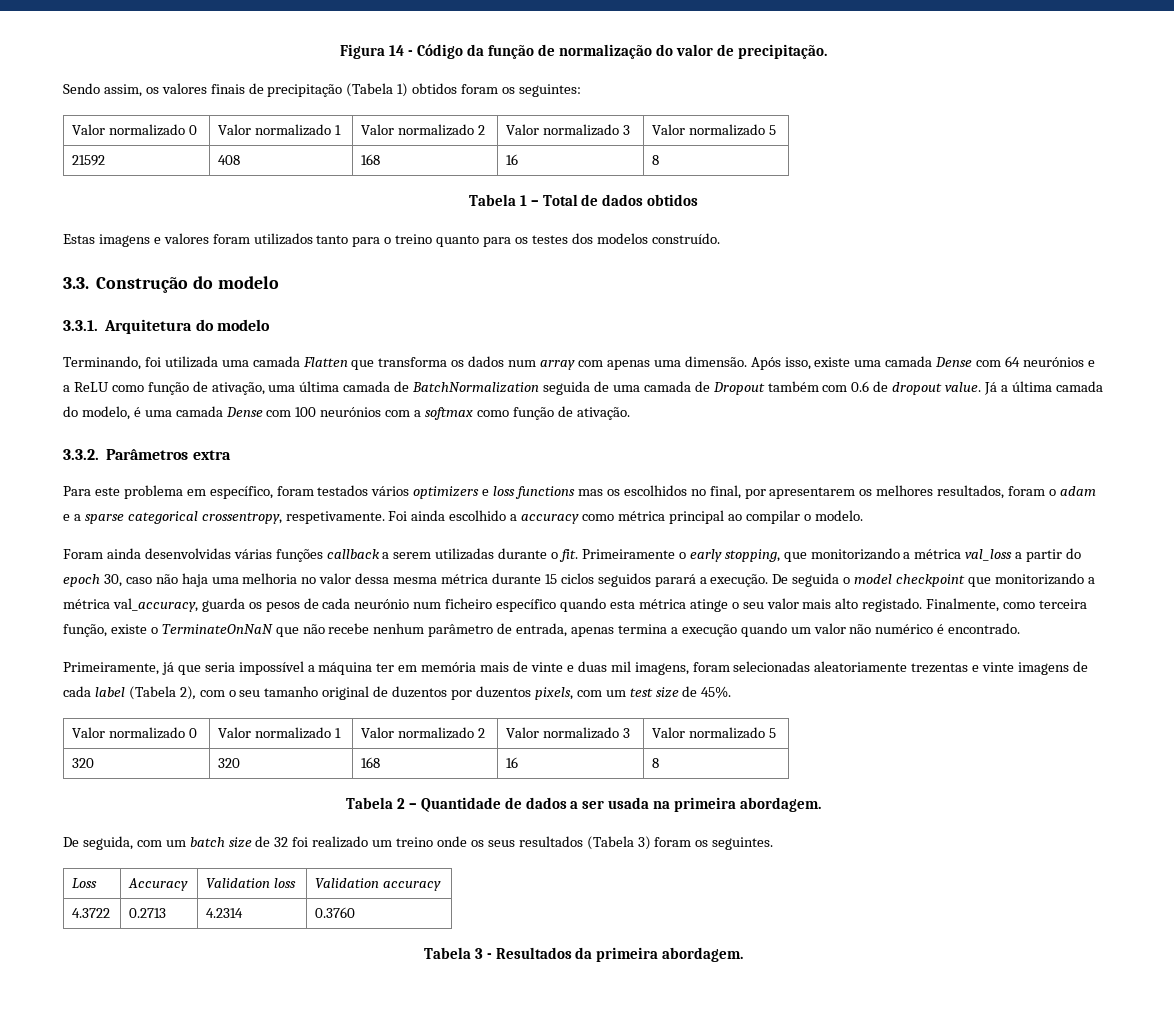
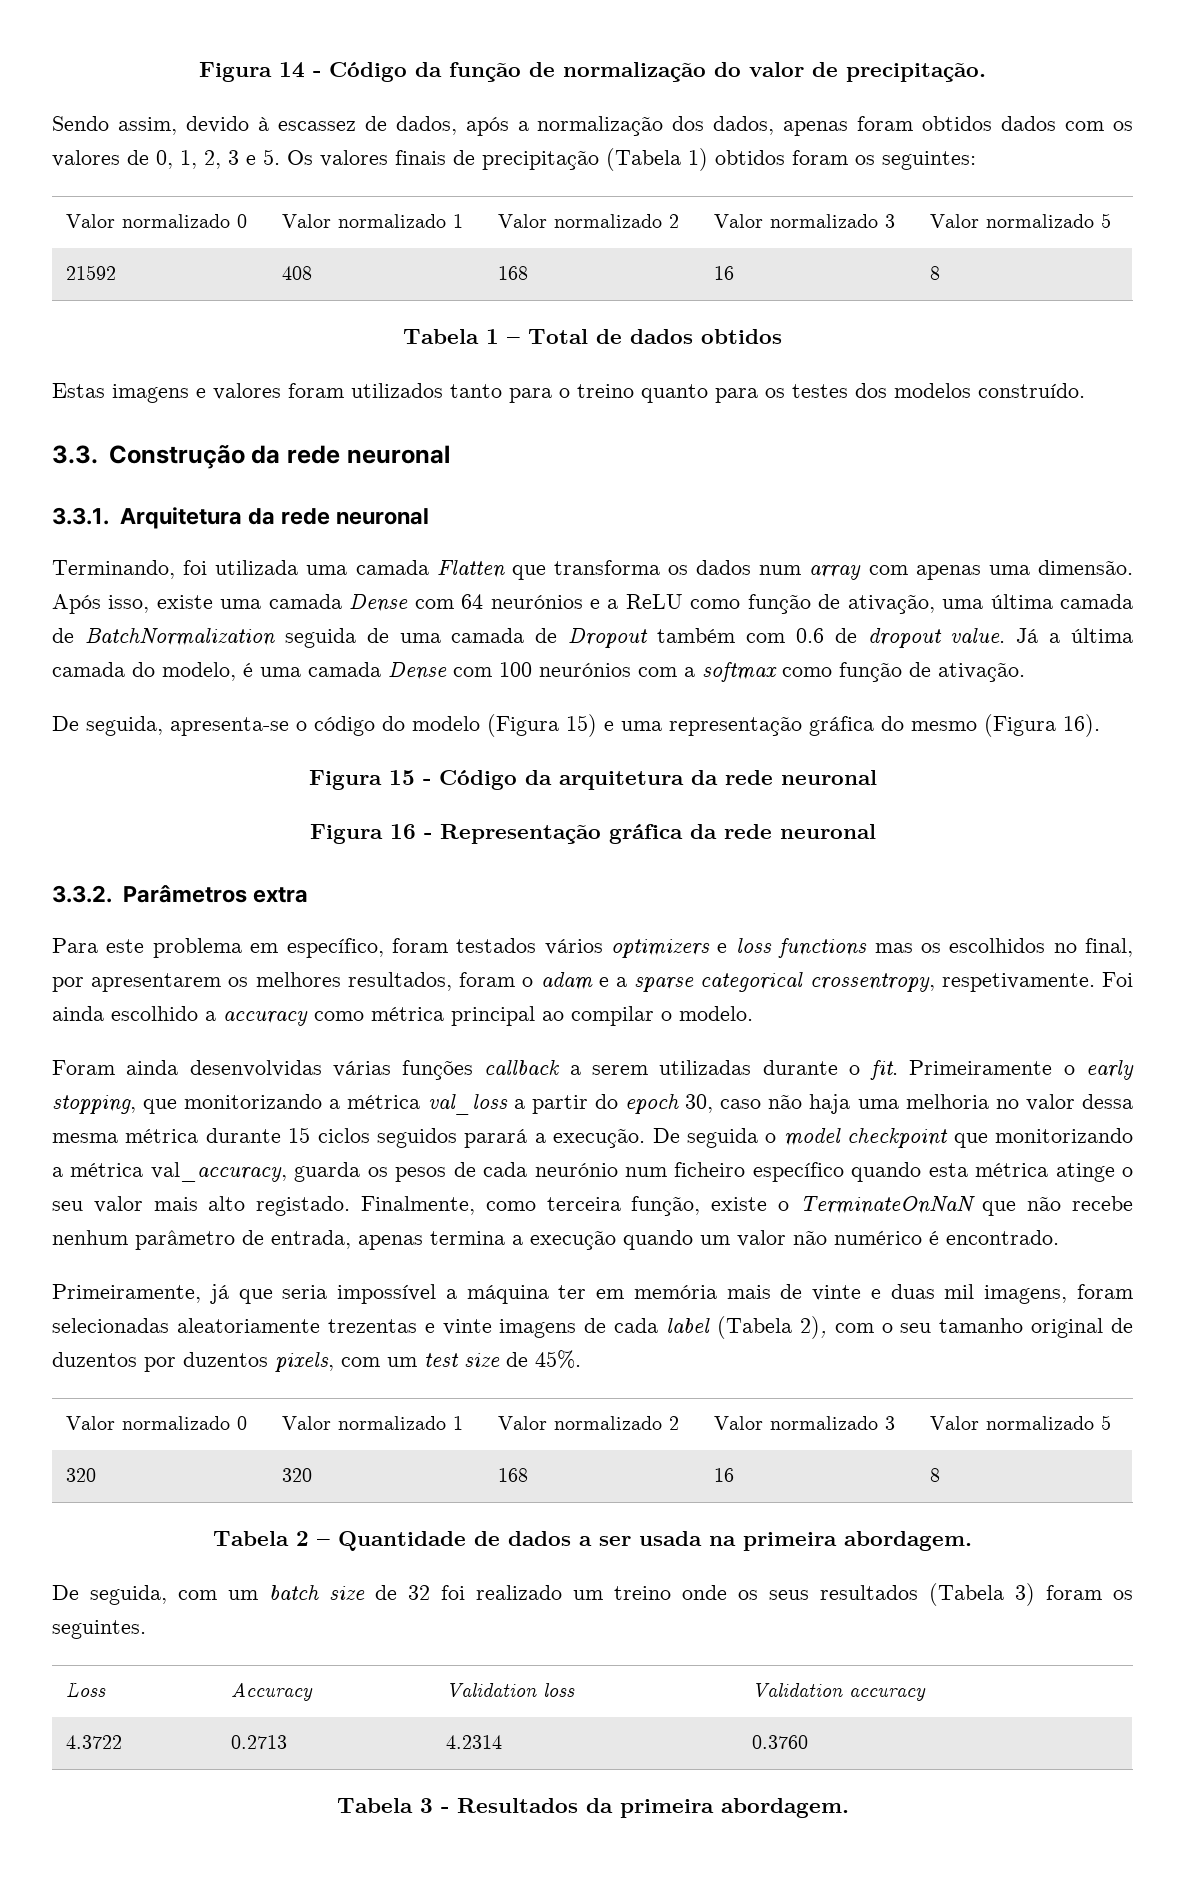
- Sendo assim, os valores finais de precipitação (Tabela 1) obtidos foram os seguintes:
+ Sendo assim, devido à escassez de dados, após a normalização dos dados, apenas foram obtidos dados com os valores de 0, 1, 2, 3 e 5. Os valores finais de precipitação (Tabela 1) obtidos foram os seguintes:
- 3.3. Construção do modelo
+ 3.3. Construção da rede neuronal
- 3.3.1. Arquitetura do modelo
+ 3.3.1. Arquitetura da rede neuronal
+ De seguida, apresenta-se o código do modelo (Figura 15) e uma representação gráfica do mesmo (Figura 16).
+ Figura 15 - Código da arquitetura da rede neuronal
+ Figura 16 - Representação gráfica da rede neuronal

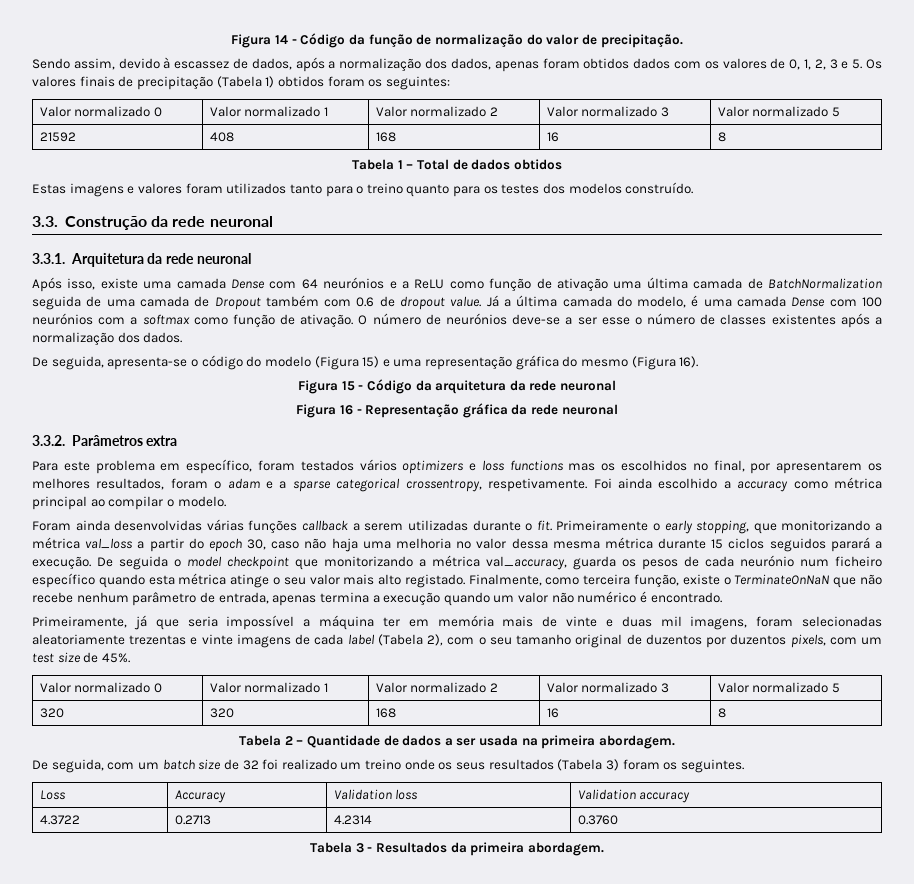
- Terminando, foi utilizada uma camada Flatten que transforma os dados num array com apenas uma dimensão. Após isso, existe uma camada Dense com 64 neurónios e a ReLU como função de ativação, uma última camada de BatchNormalization seguida de uma camada de Dropout também com 0.6 de dropout value.
+ Após isso, existe uma camada Dense com 64 neurónios e a ReLU como função de ativação uma última camada de BatchNormalization seguida de uma camada de Dropout também com 0.6 de dropout value.
+ O número de neurónios deve-se a ser esse o número de classes existentes após a normalização dos dados.

